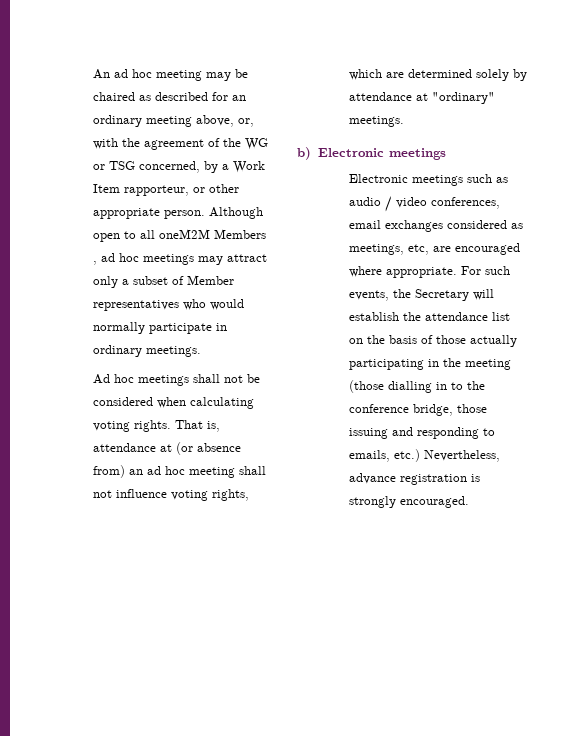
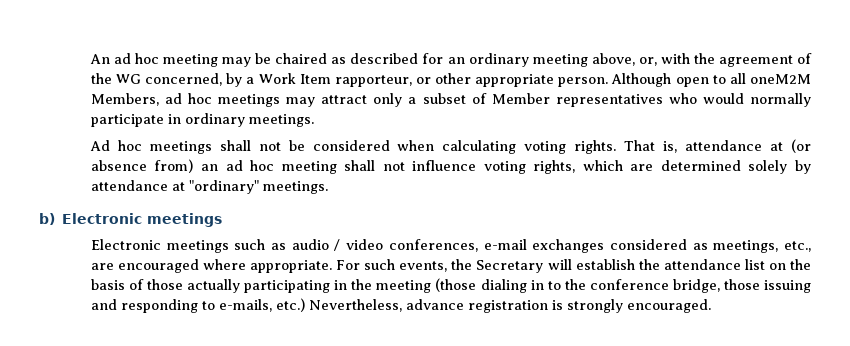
- An ad hoc meeting may be chaired as described for an ordinary meeting above, or, with the agreement of the WG or TSG concerned, by a Work Item rapporteur, or other appropriate person.
+ An ad hoc meeting may be chaired as described for an ordinary meeting above, or, with the agreement of the WG concerned, by a Work Item rapporteur, or other appropriate person.
- Although open to all oneM2M Members , ad hoc meetings may attract only a subset of Member representatives who would normally participate in ordinary meetings.
+ Although open to all oneM2M Members, ad hoc meetings may attract only a subset of Member representatives who would normally participate in ordinary meetings.
- Electronic meetings such as audio / video conferences, email exchanges considered as meetings, etc, are encouraged where appropriate.
+ Electronic meetings such as audio / video conferences, e-mail exchanges considered as meetings, etc., are encouraged where appropriate.
- For such events, the Secretary will establish the attendance list on the basis of those actually participating in the meeting (those dialling in to the conference bridge, those issuing and responding to emails, etc.) Nevertheless, advance registration is strongly encouraged.
+ For such events, the Secretary will establish the attendance list on the basis of those actually participating in the meeting (those dialing in to the conference bridge, those issuing and responding to e-mails, etc.) Nevertheless, advance registration is strongly encouraged.

